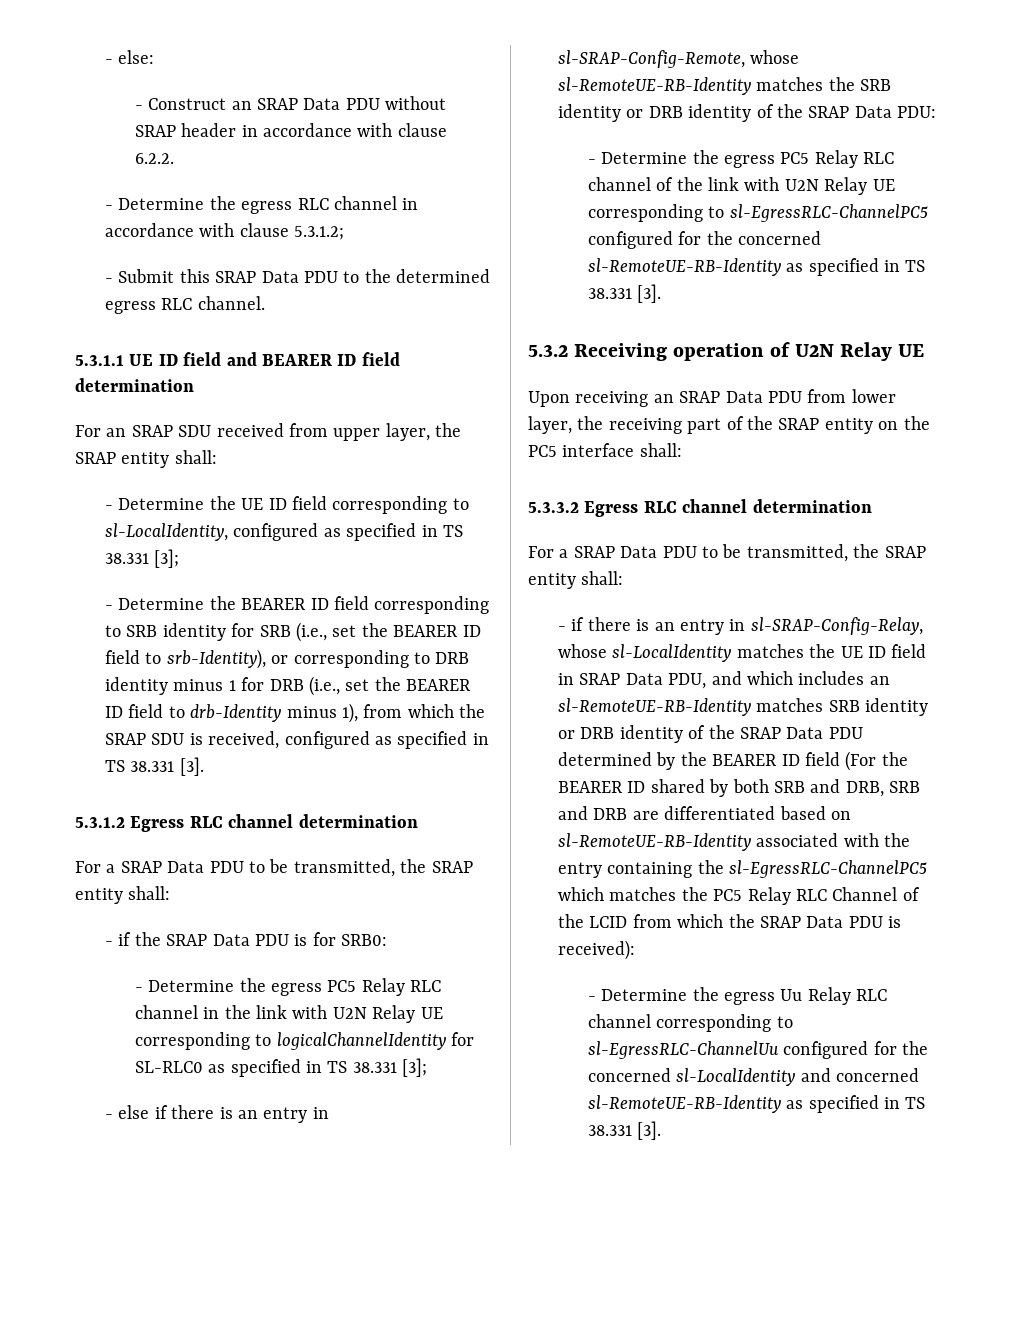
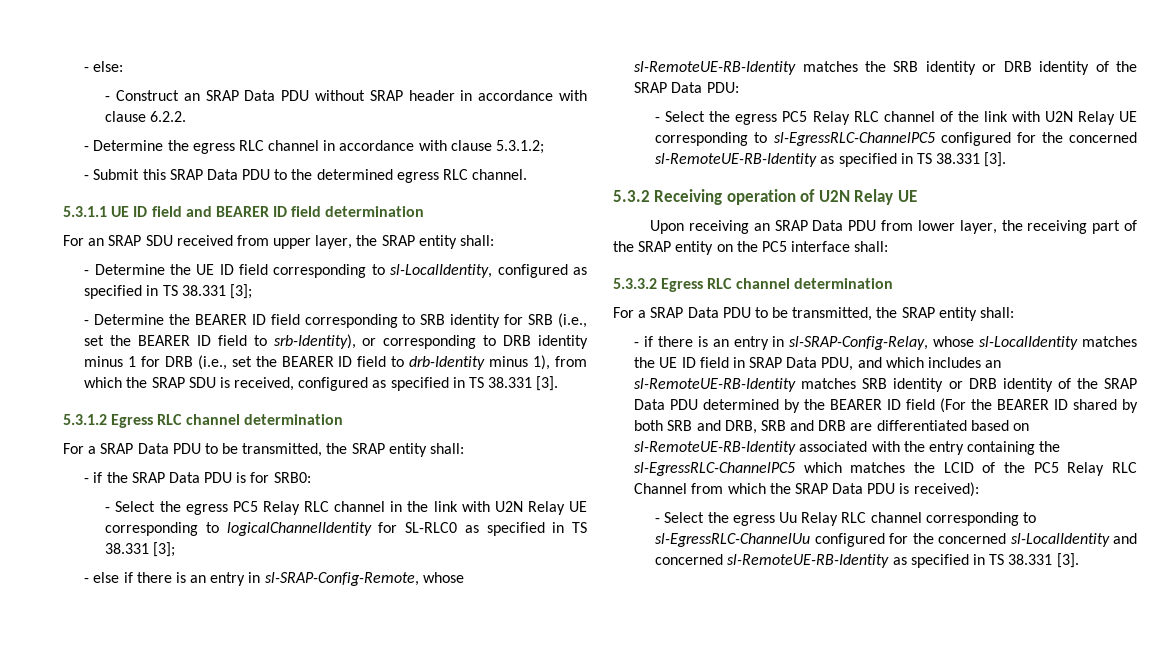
- - Determine the egress PC5 Relay RLC channel in the link with U2N Relay UE corresponding to logicalChannelIdentity for SL-RLC0 as specified in TS 38.331 [3];
+ - Select the egress PC5 Relay RLC channel in the link with U2N Relay UE corresponding to logicalChannelIdentity for SL-RLC0 as specified in TS 38.331 [3];
- - Determine the egress PC5 Relay RLC channel of the link with U2N Relay UE corresponding to sl-EgressRLC-ChannelPC5 configured for the concerned sl-RemoteUE-RB-Identity as specified in TS 38.331 [3].
+ - Select the egress PC5 Relay RLC channel of the link with U2N Relay UE corresponding to sl-EgressRLC-ChannelPC5 configured for the concerned sl-RemoteUE-RB-Identity as specified in TS 38.331 [3].
- - if there is an entry in sl-SRAP-Config-Relay, whose sl-LocalIdentity matches the UE ID field in SRAP Data PDU, and which includes an sl-RemoteUE-RB-Identity matches SRB identity or DRB identity of the SRAP Data PDU determined by the BEARER ID field (For the BEARER ID shared by both SRB and DRB, SRB and DRB are differentiated based on sl-RemoteUE-RB-Identity associated with the entry containing the sl-EgressRLC-ChannelPC5 which matches the PC5 Relay RLC Channel of the LCID from which the SRAP Data PDU is received):
+ - if there is an entry in sl-SRAP-Config-Relay, whose sl-LocalIdentity matches the UE ID field in SRAP Data PDU, and which includes an sl-RemoteUE-RB-Identity matches SRB identity or DRB identity of the SRAP Data PDU determined by the BEARER ID field (For the BEARER ID shared by both SRB and DRB, SRB and DRB are differentiated based on sl-RemoteUE-RB-Identity associated with the entry containing the sl-EgressRLC-ChannelPC5 which matches the LCID of the PC5 Relay RLC Channel from which the SRAP Data PDU is received):
- - Determine the egress Uu Relay RLC channel corresponding to sl-EgressRLC-ChannelUu configured for the concerned sl-LocalIdentity and concerned sl-RemoteUE-RB-Identity as specified in TS 38.331 [3].
+ - Select the egress Uu Relay RLC channel corresponding to sl-EgressRLC-ChannelUu configured for the concerned sl-LocalIdentity and concerned sl-RemoteUE-RB-Identity as specified in TS 38.331 [3].

